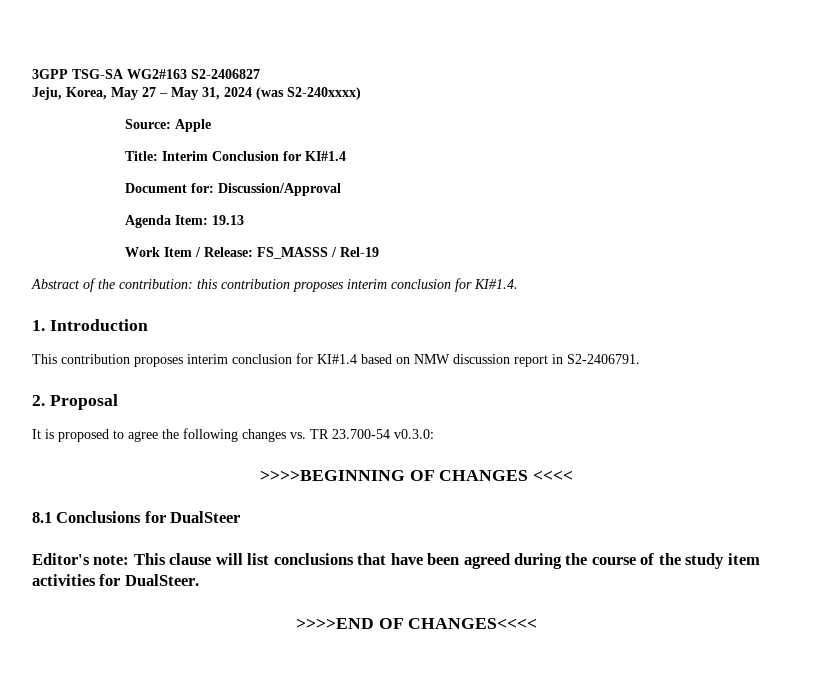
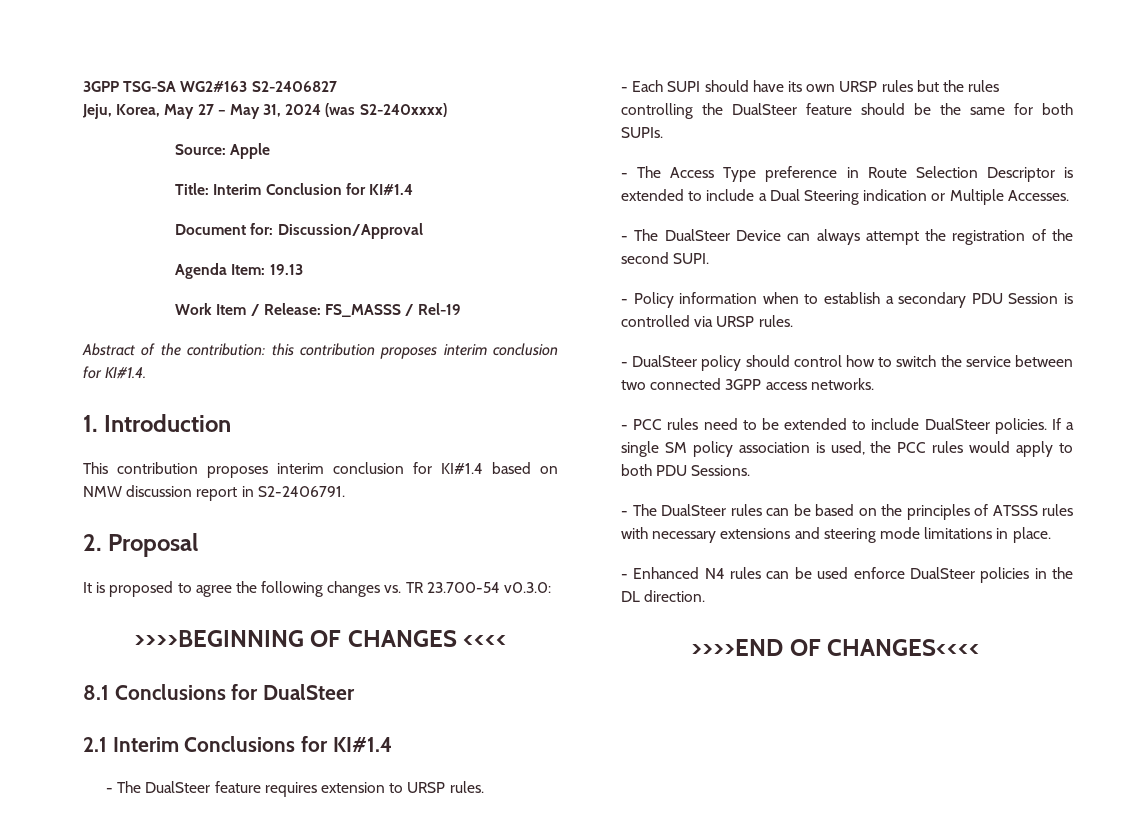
- Editor's note: This clause will list conclusions that have been agreed during the course of the study item activities for DualSteer.
+ 2.1 Interim Conclusions for KI#1.4
+ - The DualSteer feature requires extension to URSP rules.
+ - Each SUPI should have its own URSP rules but the rules controlling the DualSteer feature should be the same for both SUPIs.
+ - The Access Type preference in Route Selection Descriptor is extended to include a Dual Steering indication or Multiple Accesses.
+ - The DualSteer Device can always attempt the registration of the second SUPI.
+ - Policy information when to establish a secondary PDU Session is controlled via URSP rules.
+ - DualSteer policy should control how to switch the service between two connected 3GPP access networks.
+ - PCC rules need to be extended to include DualSteer policies. If a single SM policy association is used, the PCC rules would apply to both PDU Sessions.
+ - The DualSteer rules can be based on the principles of ATSSS rules with necessary extensions and steering mode limitations in place.
+ - Enhanced N4 rules can be used enforce DualSteer policies in the DL direction.

